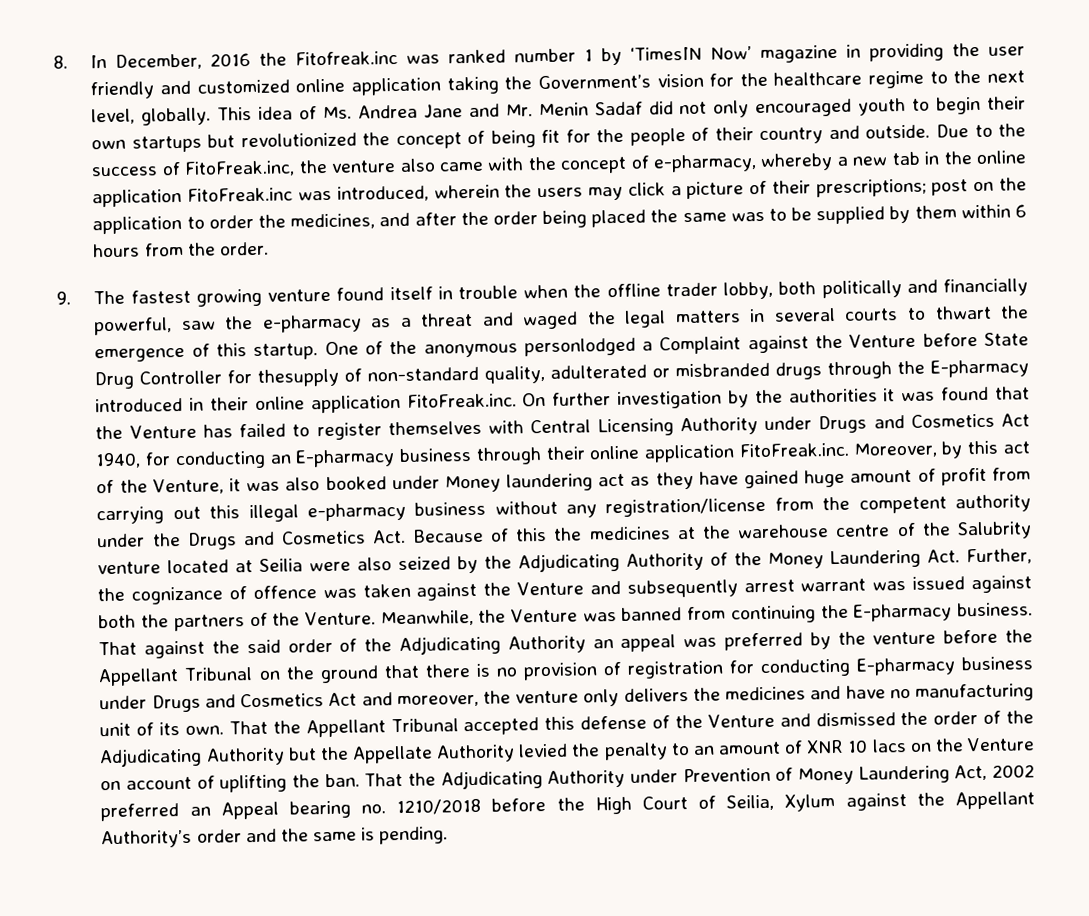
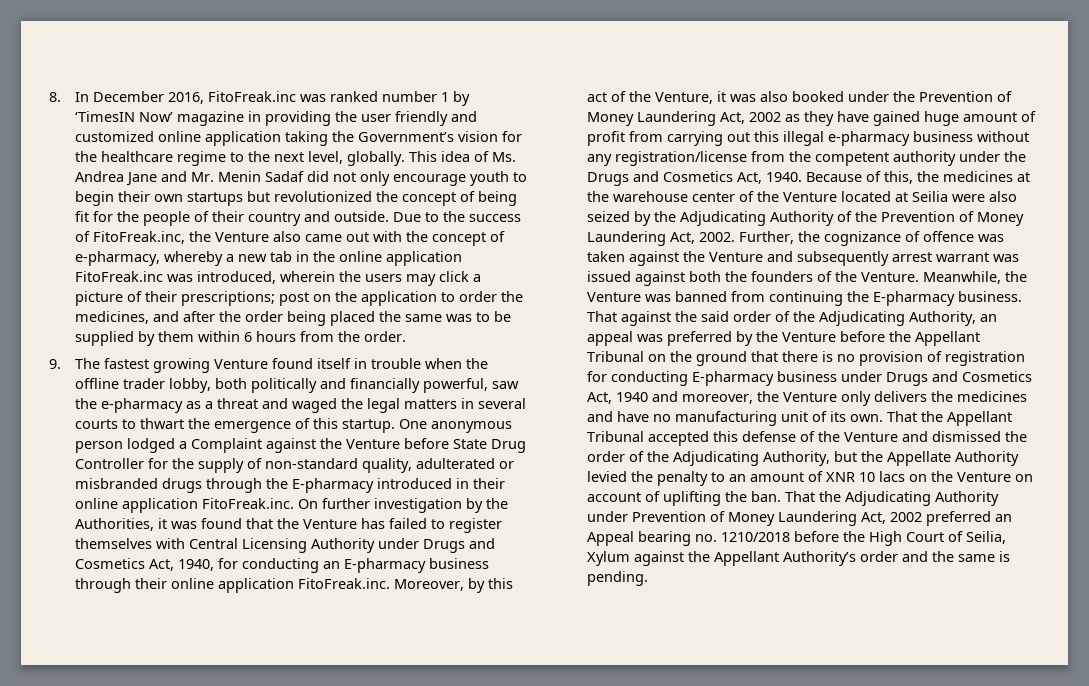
- 8. In December, 2016 the Fitofreak.inc was ranked number 1 by ‘TimesIN Now’ magazine in providing the user friendly and customized online application taking the Government’s vision for the healthcare regime to the next level, globally.
+ 8. In December 2016, FitoFreak.inc was ranked number 1 by ‘TimesIN Now’ magazine in providing the user friendly and customized online application taking the Government’s vision for the healthcare regime to the next level, globally.
- This idea of Ms. Andrea Jane and Mr. Menin Sadaf did not only encouraged youth to begin their own startups but revolutionized the concept of being fit for the people of their country and outside.
+ This idea of Ms. Andrea Jane and Mr. Menin Sadaf did not only encourage youth to begin their own startups but revolutionized the concept of being fit for the people of their country and outside.
- Due to the success of FitoFreak.inc, the venture also came with the concept of e-pharmacy, whereby a new tab in the online application FitoFreak.inc was introduced, wherein the users may click a picture of their prescriptions;
+ Due to the success of FitoFreak.inc, the Venture also came out with the concept of e-pharmacy, whereby a new tab in the online application FitoFreak.inc was introduced, wherein the users may click a picture of their prescriptions;
- 9. The fastest growing venture found itself in trouble when the offline trader lobby, both politically and financially powerful, saw the e-pharmacy as a threat and waged the legal matters in several courts to thwart the emergence of this startup.
+ 9. The fastest growing Venture found itself in trouble when the offline trader lobby, both politically and financially powerful, saw the e-pharmacy as a threat and waged the legal matters in several courts to thwart the emergence of this startup.
- One of the anonymous personlodged a Complaint against the Venture before State Drug Controller for thesupply of non-standard quality, adulterated or misbranded drugs through the E-pharmacy introduced in their online application FitoFreak.inc. On further investigation by the authorities it was found that the Venture has failed to register themselves with Central Licensing Authority under Drugs and Cosmetics Act 1940, for conducting an E-pharmacy business through their online application FitoFreak.inc. Moreover, by this act of the Venture, it was also booked under Money laundering act as they have gained huge amount of profit from carrying out this illegal e-pharmacy business without any registration/license from the competent authority under the Drugs and Cosmetics Act. Because of this the medicines at the warehouse centre of the Salubrity venture located at Seilia were also seized by the Adjudicating Authority of the Money Laundering Act. Further, the cognizance of offence was taken against the Venture and subsequently arrest warrant was issued against both the partners of the Venture.
+ One anonymous person lodged a Complaint against the Venture before State Drug Controller for the supply of non-standard quality, adulterated or misbranded drugs through the E-pharmacy introduced in their online application FitoFreak.inc. On further investigation by the Authorities, it was found that the Venture has failed to register themselves with Central Licensing Authority under Drugs and Cosmetics Act, 1940, for conducting an E-pharmacy business through their online application FitoFreak.inc. Moreover, by this act of the Venture, it was also booked under the Prevention of Money Laundering Act, 2002 as they have gained huge amount of profit from carrying out this illegal e-pharmacy business without any registration/license from the competent authority under the Drugs and Cosmetics Act, 1940. Because of this, the medicines at the warehouse center of the Venture located at Seilia were also seized by the Adjudicating Authority of the Prevention of Money Laundering Act, 2002. Further, the cognizance of offence was taken against the Venture and subsequently arrest warrant was issued against both the founders of the Venture.
- That against the said order of the Adjudicating Authority an appeal was preferred by the venture before the Appellant Tribunal on the ground that there is no provision of registration for conducting E-pharmacy business under Drugs and Cosmetics Act and moreover, the venture only delivers the medicines and have no manufacturing unit of its own.
+ That against the said order of the Adjudicating Authority, an appeal was preferred by the Venture before the Appellant Tribunal on the ground that there is no provision of registration for conducting E-pharmacy business under Drugs and Cosmetics Act, 1940 and moreover, the Venture only delivers the medicines and have no manufacturing unit of its own.
- That the Appellant Tribunal accepted this defense of the Venture and dismissed the order of the Adjudicating Authority but the Appellate Authority levied the penalty to an amount of XNR 10 lacs on the Venture on account of uplifting the ban.
+ That the Appellant Tribunal accepted this defense of the Venture and dismissed the order of the Adjudicating Authority, but the Appellate Authority levied the penalty to an amount of XNR 10 lacs on the Venture on account of uplifting the ban.

